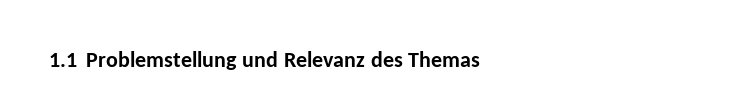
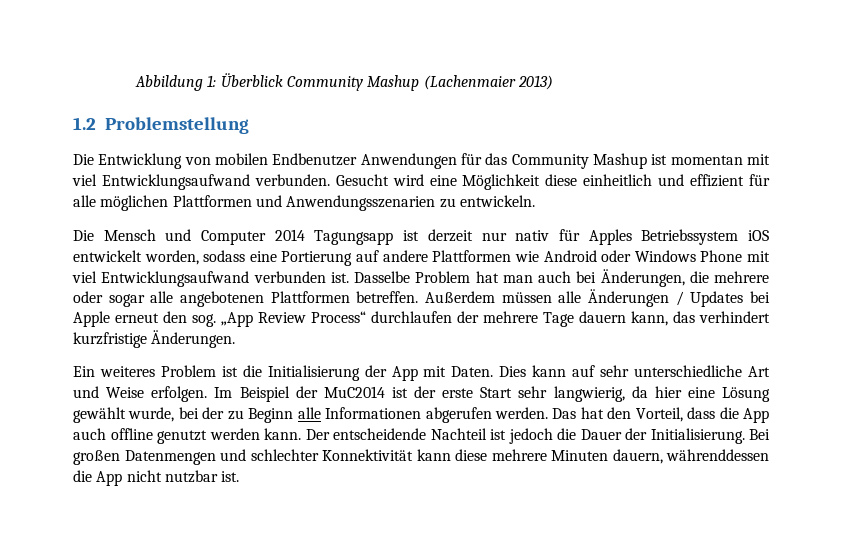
- 1.1 Problemstellung und Relevanz des Themas
+ Abbildung 1: Überblick Community Mashup (Lachenmaier 2013)
+ 1.2 Problemstellung
+ Die Entwicklung von mobilen Endbenutzer Anwendungen für das Community Mashup ist momentan mit viel Entwicklungsaufwand verbunden. Gesucht wird eine Möglichkeit diese einheitlich und effizient für alle möglichen Plattformen und Anwendungsszenarien zu entwickeln.
+ Die Mensch und Computer 2014 Tagungsapp ist derzeit nur nativ für Apples Betriebssystem iOS entwickelt worden, sodass eine Portierung auf andere Plattformen wie Android oder Windows Phone mit viel Entwicklungsaufwand verbunden ist. Dasselbe Problem hat man auch bei Änderungen, die mehrere oder sogar alle angebotenen Plattformen betreffen. Außerdem müssen alle Änderungen / Updates bei Apple erneut den sog. „App Review Process“ durchlaufen der mehrere Tage dauern kann, das verhindert kurzfristige Änderungen.
+ Ein weiteres Problem ist die Initialisierung der App mit Daten. Dies kann auf sehr unterschiedliche Art und Weise erfolgen. Im Beispiel der MuC2014 ist der erste Start sehr langwierig, da hier eine Lösung gewählt wurde, bei der zu Beginn alle Informationen abgerufen werden. Das hat den Vorteil, dass die App auch offline genutzt werden kann. Der entscheidende Nachteil ist jedoch die Dauer der Initialisierung. Bei großen Datenmengen und schlechter Konnektivität kann diese mehrere Minuten dauern, währenddessen die App nicht nutzbar ist.

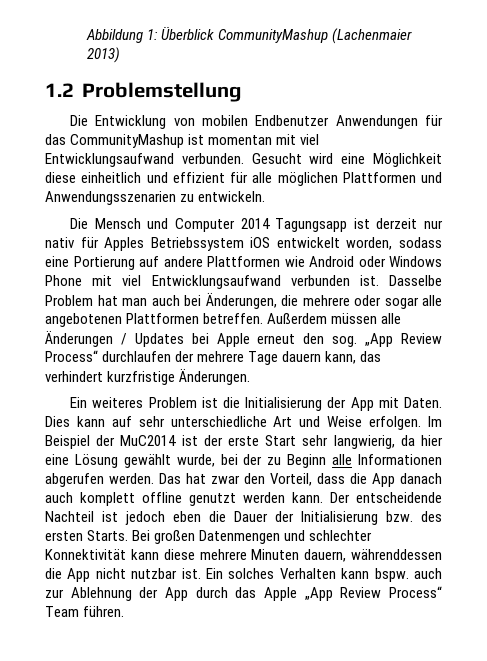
- Abbildung 1: Überblick Community Mashup (Lachenmaier 2013)
+ Abbildung 1: Überblick CommunityMashup (Lachenmaier 2013)
- Die Entwicklung von mobilen Endbenutzer Anwendungen für das Community Mashup ist momentan mit viel Entwicklungsaufwand verbunden.
+ Die Entwicklung von mobilen Endbenutzer Anwendungen für das CommunityMashup ist momentan mit viel Entwicklungsaufwand verbunden.
- Das hat den Vorteil, dass die App auch offline genutzt werden kann.
+ Das hat zwar den Vorteil, dass die App danach auch komplett offline genutzt werden kann.
- Der entscheidende Nachteil ist jedoch die Dauer der Initialisierung.
+ Der entscheidende Nachteil ist jedoch eben die Dauer der Initialisierung bzw. des ersten Starts.
+ Ein solches Verhalten kann bspw. auch zur Ablehnung der App durch das Apple „App Review Process“ Team führen.

